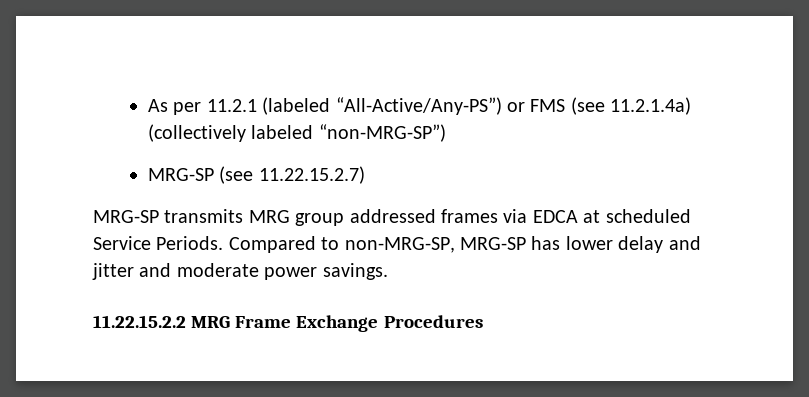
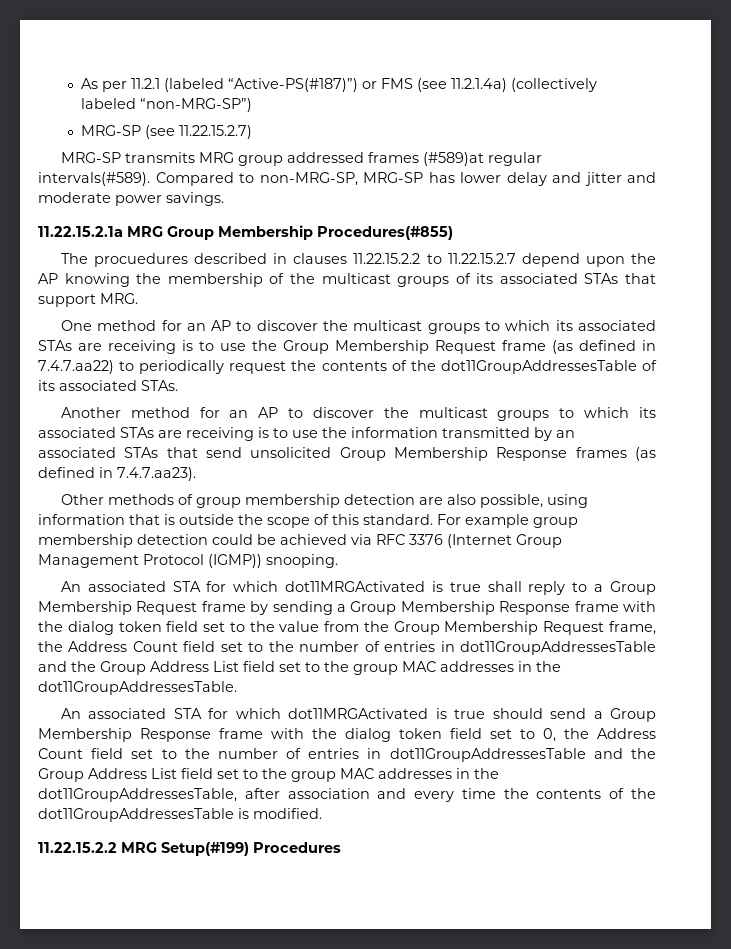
- As per 11.2.1 (labeled “All-Active/Any-PS”) or FMS (see 11.2.1.4a) (collectively labeled “non-MRG-SP”)
+ As per 11.2.1 (labeled “Active-PS(#187)”) or FMS (see 11.2.1.4a) (collectively labeled “non-MRG-SP”)
- MRG-SP transmits MRG group addressed frames via EDCA at scheduled Service Periods.
+ MRG-SP transmits MRG group addressed frames (#589)at regular intervals(#589).
+ 11.22.15.2.1a MRG Group Membership Procedures(#855)
+ The procuedures described in clauses 11.22.15.2.2 to 11.22.15.2.7 depend upon the AP knowing the membership of the multicast groups of its associated STAs that support MRG.
+ One method for an AP to discover the multicast groups to which its associated STAs are receiving is to use the Group Membership Request frame (as defined in 7.4.7.aa22) to periodically request the contents of the dot11GroupAddressesTable of its associated STAs.
+ Another method for an AP to discover the multicast groups to which its associated STAs are receiving is to use the information transmitted by an associated STAs that send unsolicited Group Membership Response frames (as defined in 7.4.7.aa23).
+ Other methods of group membership detection are also possible, using information that is outside the scope of this standard. For example group membership detection could be achieved via RFC 3376 (Internet Group Management Protocol (IGMP)) snooping.
+ An associated STA for which dot11MRGActivated is true shall reply to a Group Membership Request frame by sending a Group Membership Response frame with the dialog token field set to the value from the Group Membership Request frame, the Address Count field set to the number of entries in dot11GroupAddressesTable and the Group Address List field set to the group MAC addresses in the dot11GroupAddressesTable.
+ An associated STA for which dot11MRGActivated is true should send a Group Membership Response frame with the dialog token field set to 0, the Address Count field set to the number of entries in dot11GroupAddressesTable and the Group Address List field set to the group MAC addresses in the dot11GroupAddressesTable, after association and every time the contents of the dot11GroupAddressesTable is modified.
- 11.22.15.2.2 MRG Frame Exchange Procedures
+ 11.22.15.2.2 MRG Setup(#199) Procedures

